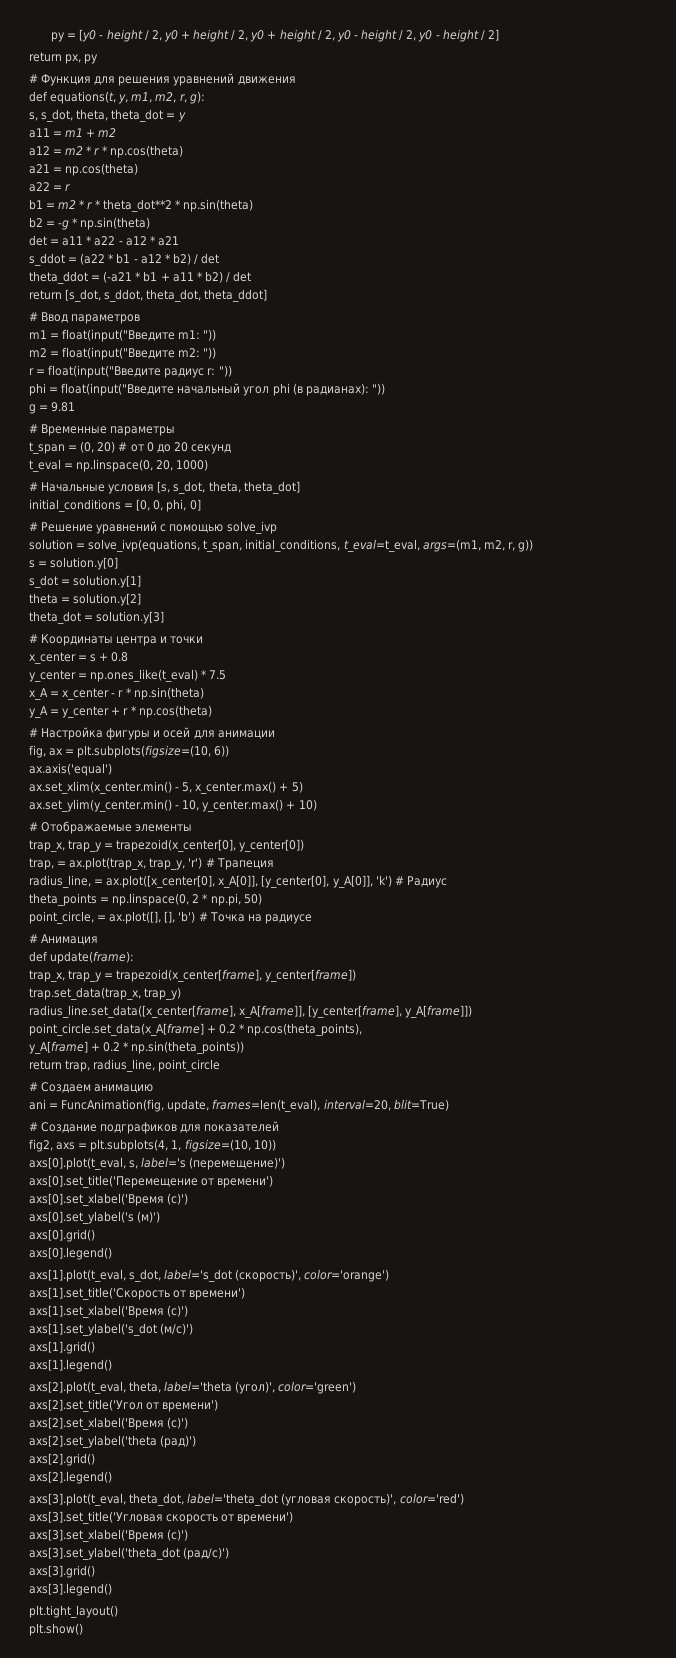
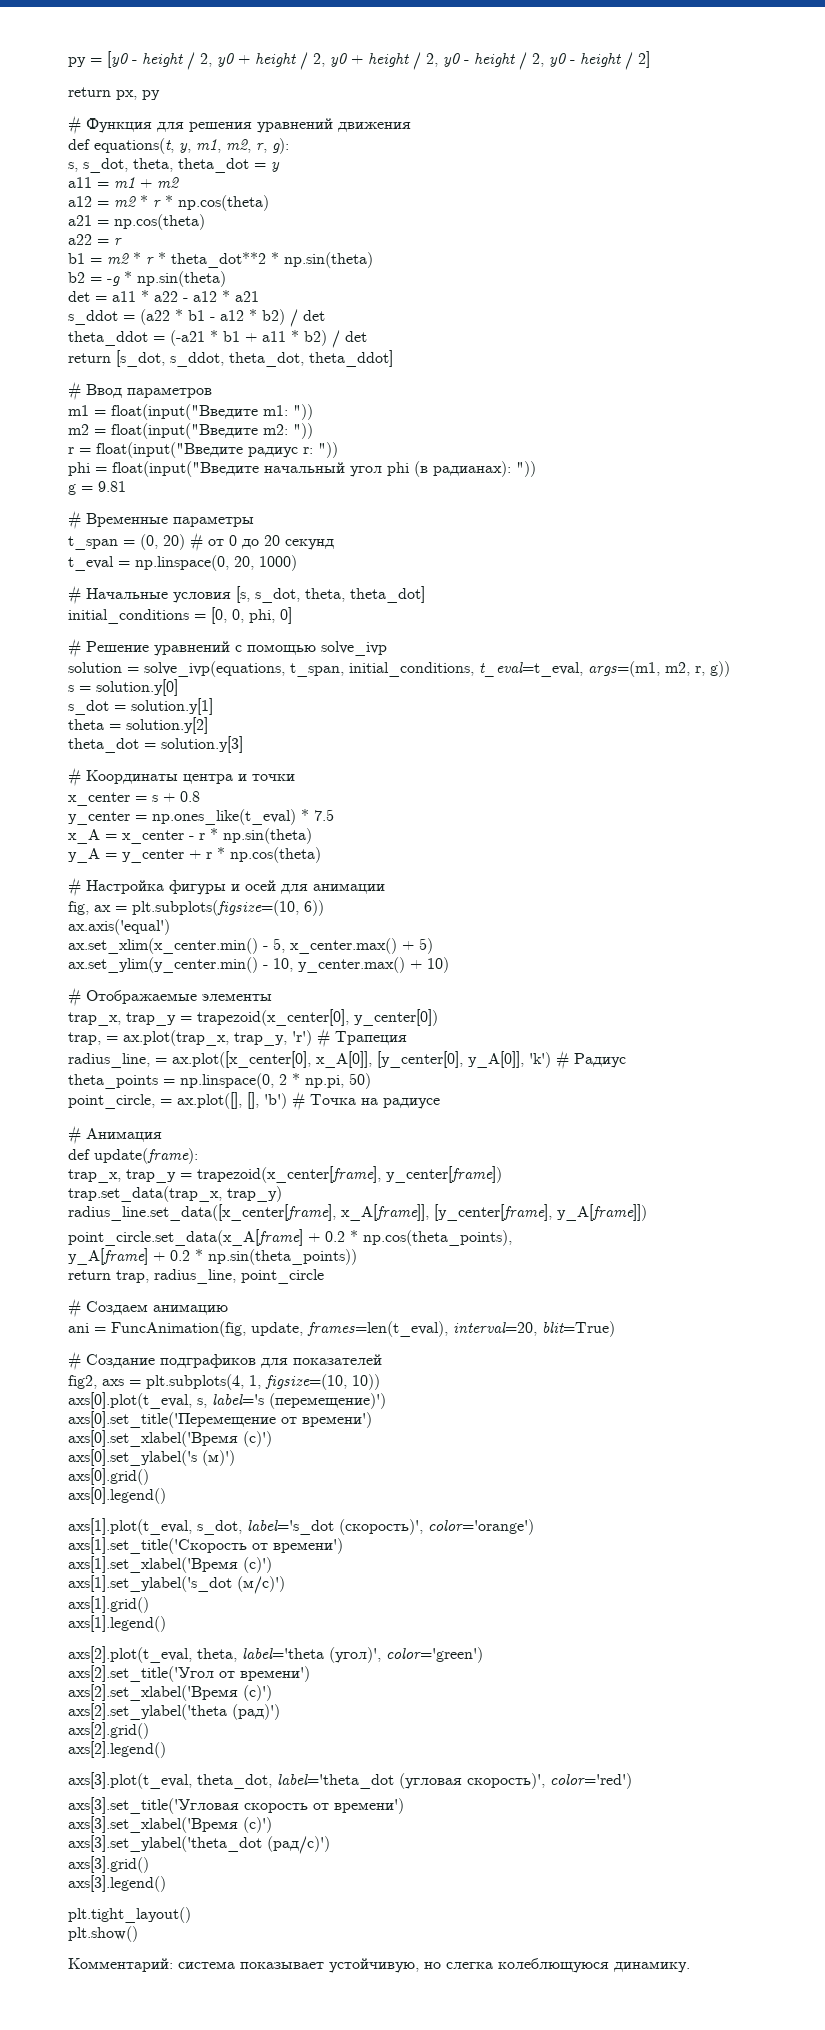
+ Комментарий: система показывает устойчивую, но слегка колеблющуюся динамику.

